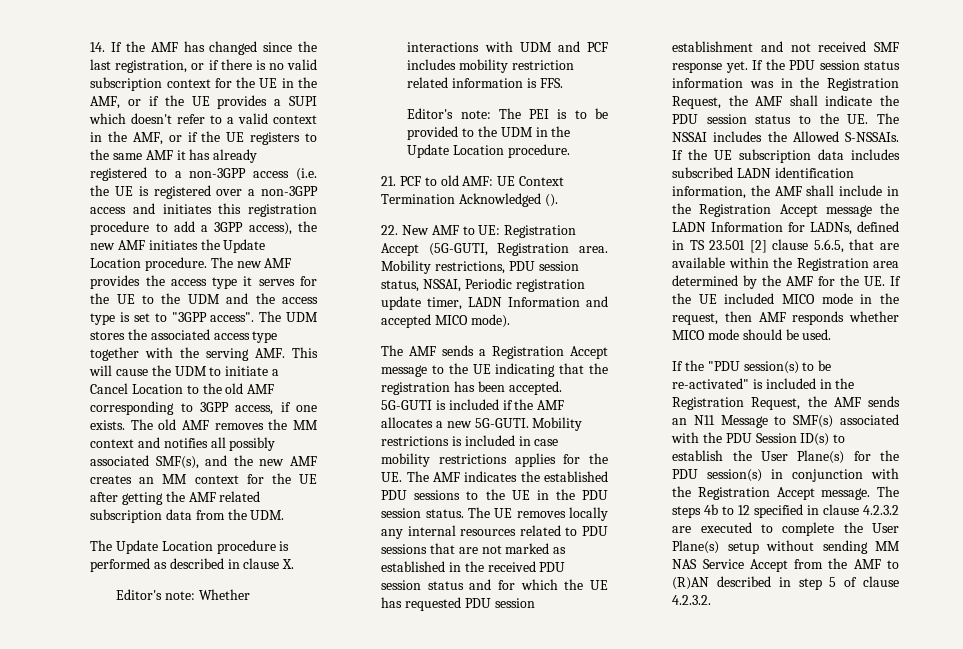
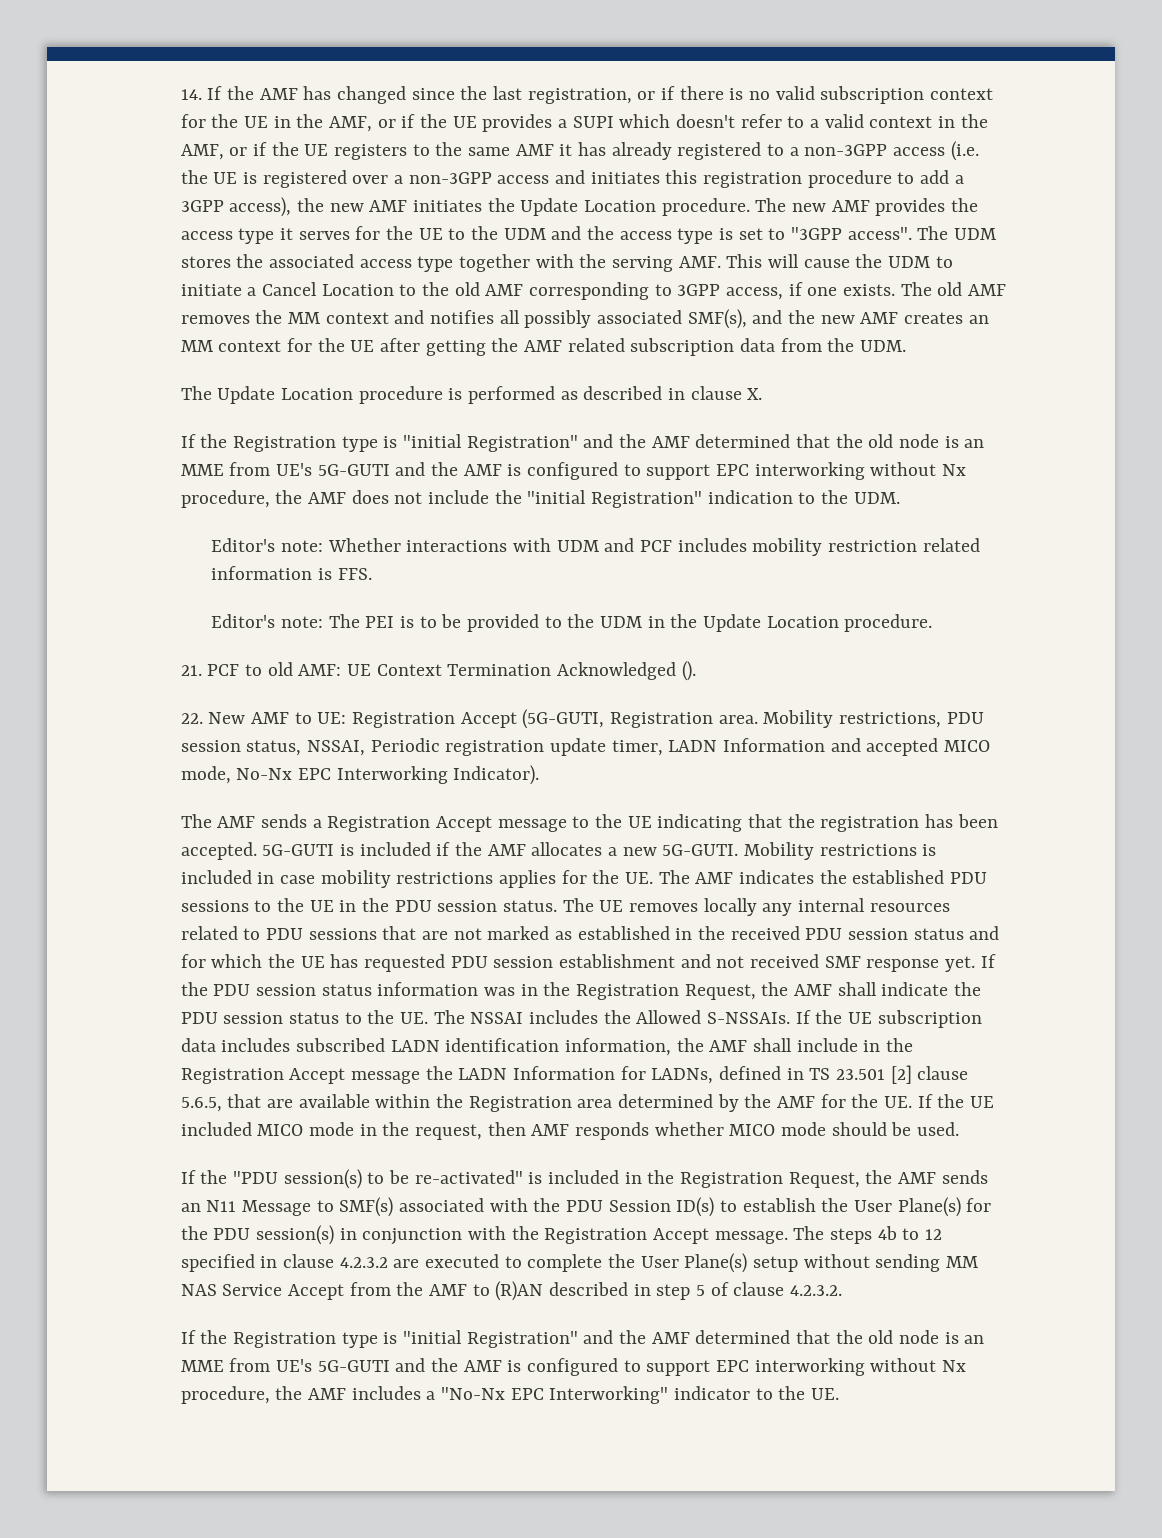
+ If the Registration type is "initial Registration" and the AMF determined that the old node is an MME from UE's 5G-GUTI and the AMF is configured to support EPC interworking without Nx procedure, the AMF does not include the "initial Registration" indication to the UDM.
- Mobility restrictions, PDU session status, NSSAI, Periodic registration update timer, LADN Information and accepted MICO mode).
+ Mobility restrictions, PDU session status, NSSAI, Periodic registration update timer, LADN Information and accepted MICO mode, No-Nx EPC Interworking Indicator).
+ If the Registration type is "initial Registration" and the AMF determined that the old node is an MME from UE's 5G-GUTI and the AMF is configured to support EPC interworking without Nx procedure, the AMF includes a "No-Nx EPC Interworking" indicator to the UE.

